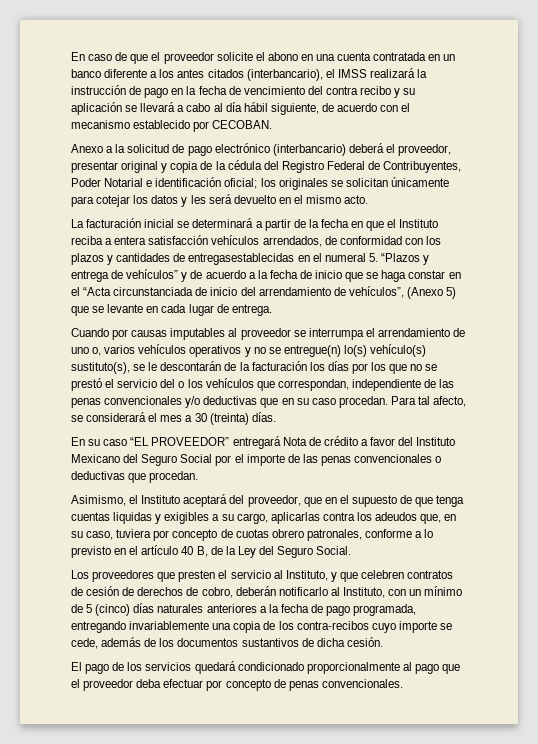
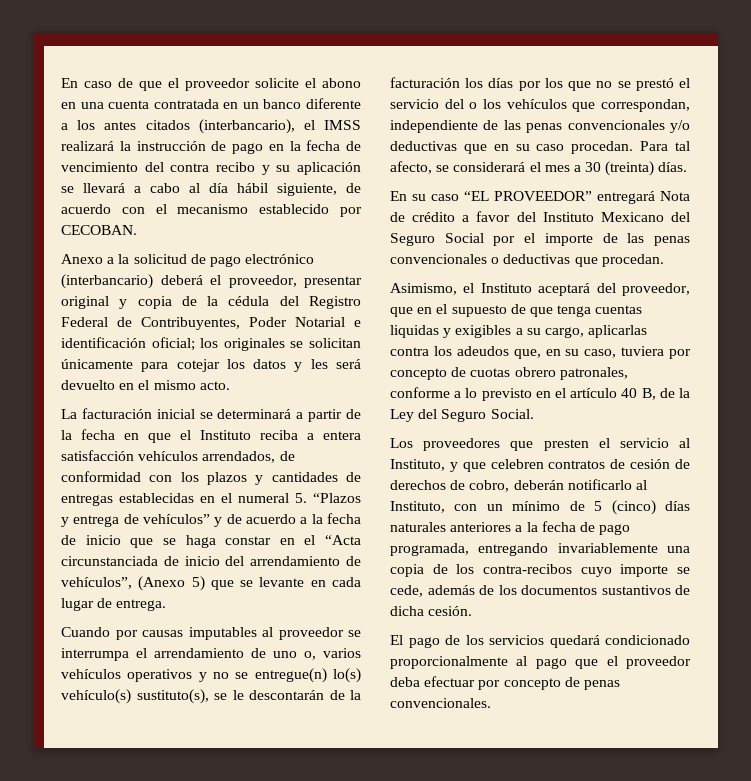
- La facturación inicial se determinará a partir de la fecha en que el Instituto reciba a entera satisfacción vehículos arrendados, de conformidad con los plazos y cantidades de entregasestablecidas en el numeral 5. “Plazos y entrega de vehículos” y de acuerdo a la fecha de inicio que se haga constar en el “Acta circunstanciada de inicio del arrendamiento de vehículos”, (Anexo 5) que se levante en cada lugar de entrega.
+ La facturación inicial se determinará a partir de la fecha en que el Instituto reciba a entera satisfacción vehículos arrendados, de conformidad con los plazos y cantidades de entregas establecidas en el numeral 5. “Plazos y entrega de vehículos” y de acuerdo a la fecha de inicio que se haga constar en el “Acta circunstanciada de inicio del arrendamiento de vehículos”, (Anexo 5) que se levante en cada lugar de entrega.

